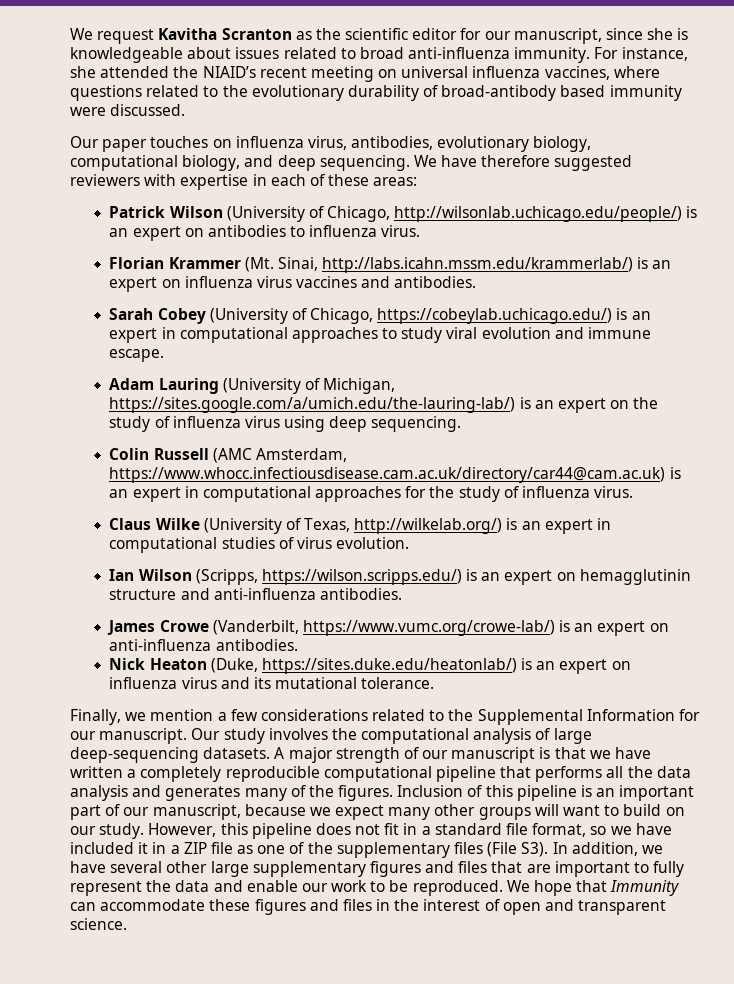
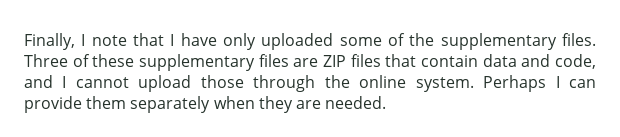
- We request Kavitha Scranton as the scientific editor for our manuscript, since she is knowledgeable about issues related to broad anti-influenza immunity. For instance, she attended the NIAID’s recent meeting on universal influenza vaccines, where questions related to the evolutionary durability of broad-antibody based immunity were discussed.
- Our paper touches on influenza virus, antibodies, evolutionary biology, computational biology, and deep sequencing. We have therefore suggested reviewers with expertise in each of these areas:
- Patrick Wilson (University of Chicago, http://wilsonlab.uchicago.edu/people/) is an expert on antibodies to influenza virus.
- Florian Krammer (Mt. Sinai, http://labs.icahn.mssm.edu/krammerlab/) is an expert on influenza virus vaccines and antibodies.
- Sarah Cobey (University of Chicago, https://cobeylab.uchicago.edu/) is an expert in computational approaches to study viral evolution and immune escape.
- Adam Lauring (University of Michigan, https://sites.google.com/a/umich.edu/the-lauring-lab/) is an expert on the study of influenza virus using deep sequencing.
- Colin Russell (AMC Amsterdam, https://www.whocc.infectiousdisease.cam.ac.uk/directory/car44@cam.ac.uk) is an expert in computational approaches for the study of influenza virus.
- Claus Wilke (University of Texas, http://wilkelab.org/) is an expert in computational studies of virus evolution.
- Ian Wilson (Scripps, https://wilson.scripps.edu/) is an expert on hemagglutinin structure and anti-influenza antibodies.
- James Crowe (Vanderbilt, https://www.vumc.org/crowe-lab/) is an expert on anti-influenza antibodies.
- Nick Heaton (Duke, https://sites.duke.edu/heatonlab/) is an expert on influenza virus and its mutational tolerance.
- Finally, we mention a few considerations related to the Supplemental Information for our manuscript. Our study involves the computational analysis of large deep-sequencing datasets. A major strength of our manuscript is that we have written a completely reproducible computational pipeline that performs all the data analysis and generates many of the figures. Inclusion of this pipeline is an important part of our manuscript, because we expect many other groups will want to build on our study. However, this pipeline does not fit in a standard file format, so we have included it in a ZIP file as one of the supplementary files (File S3). In addition, we have several other large supplementary figures and files that are important to fully represent the data and enable our work to be reproduced. We hope that Immunity can accommodate these figures and files in the interest of open and transparent science.
+ Finally, I note that I have only uploaded some of the supplementary files. Three of these supplementary files are ZIP files that contain data and code, and I cannot upload those through the online system. Perhaps I can provide them separately when they are needed.

